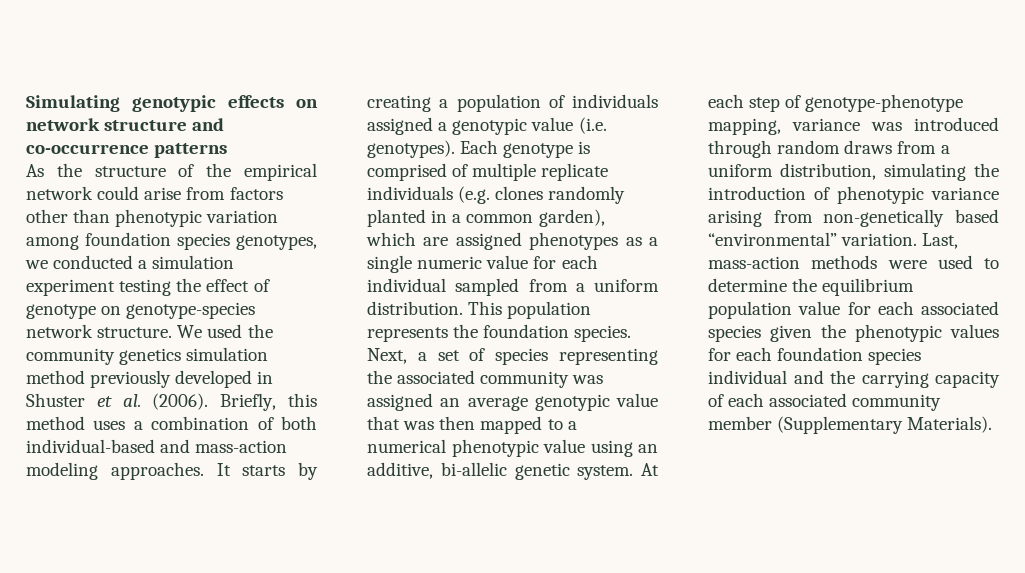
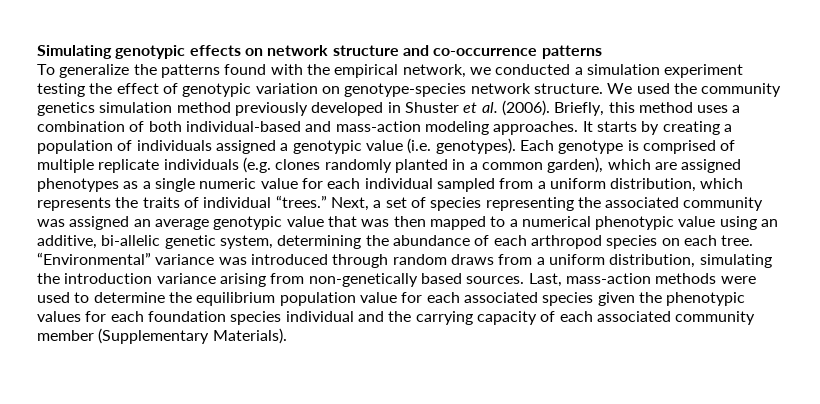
- As the structure of the empirical network could arise from factors other than phenotypic variation among foundation species genotypes, we conducted a simulation experiment testing the effect of genotype on genotype-species network structure.
+ To generalize the patterns found with the empirical network, we conducted a simulation experiment testing the effect of genotypic variation on genotype-species network structure.
- Each genotype is comprised of multiple replicate individuals (e.g. clones randomly planted in a common garden), which are assigned phenotypes as a single numeric value for each individual sampled from a uniform distribution. This population represents the foundation species.
+ Each genotype is comprised of multiple replicate individuals (e.g. clones randomly planted in a common garden), which are assigned phenotypes as a single numeric value for each individual sampled from a uniform distribution, which represents the traits of individual “trees.”
- Next, a set of species representing the associated community was assigned an average genotypic value that was then mapped to a numerical phenotypic value using an additive, bi-allelic genetic system. At each step of genotype-phenotype mapping, variance was introduced through random draws from a uniform distribution, simulating the introduction of phenotypic variance arising from non-genetically based “environmental” variation.
+ Next, a set of species representing the associated community was assigned an average genotypic value that was then mapped to a numerical phenotypic value using an additive, bi-allelic genetic system, determining the abundance of each arthropod species on each tree. “Environmental” variance was introduced through random draws from a uniform distribution, simulating the introduction variance arising from non-genetically based sources.

